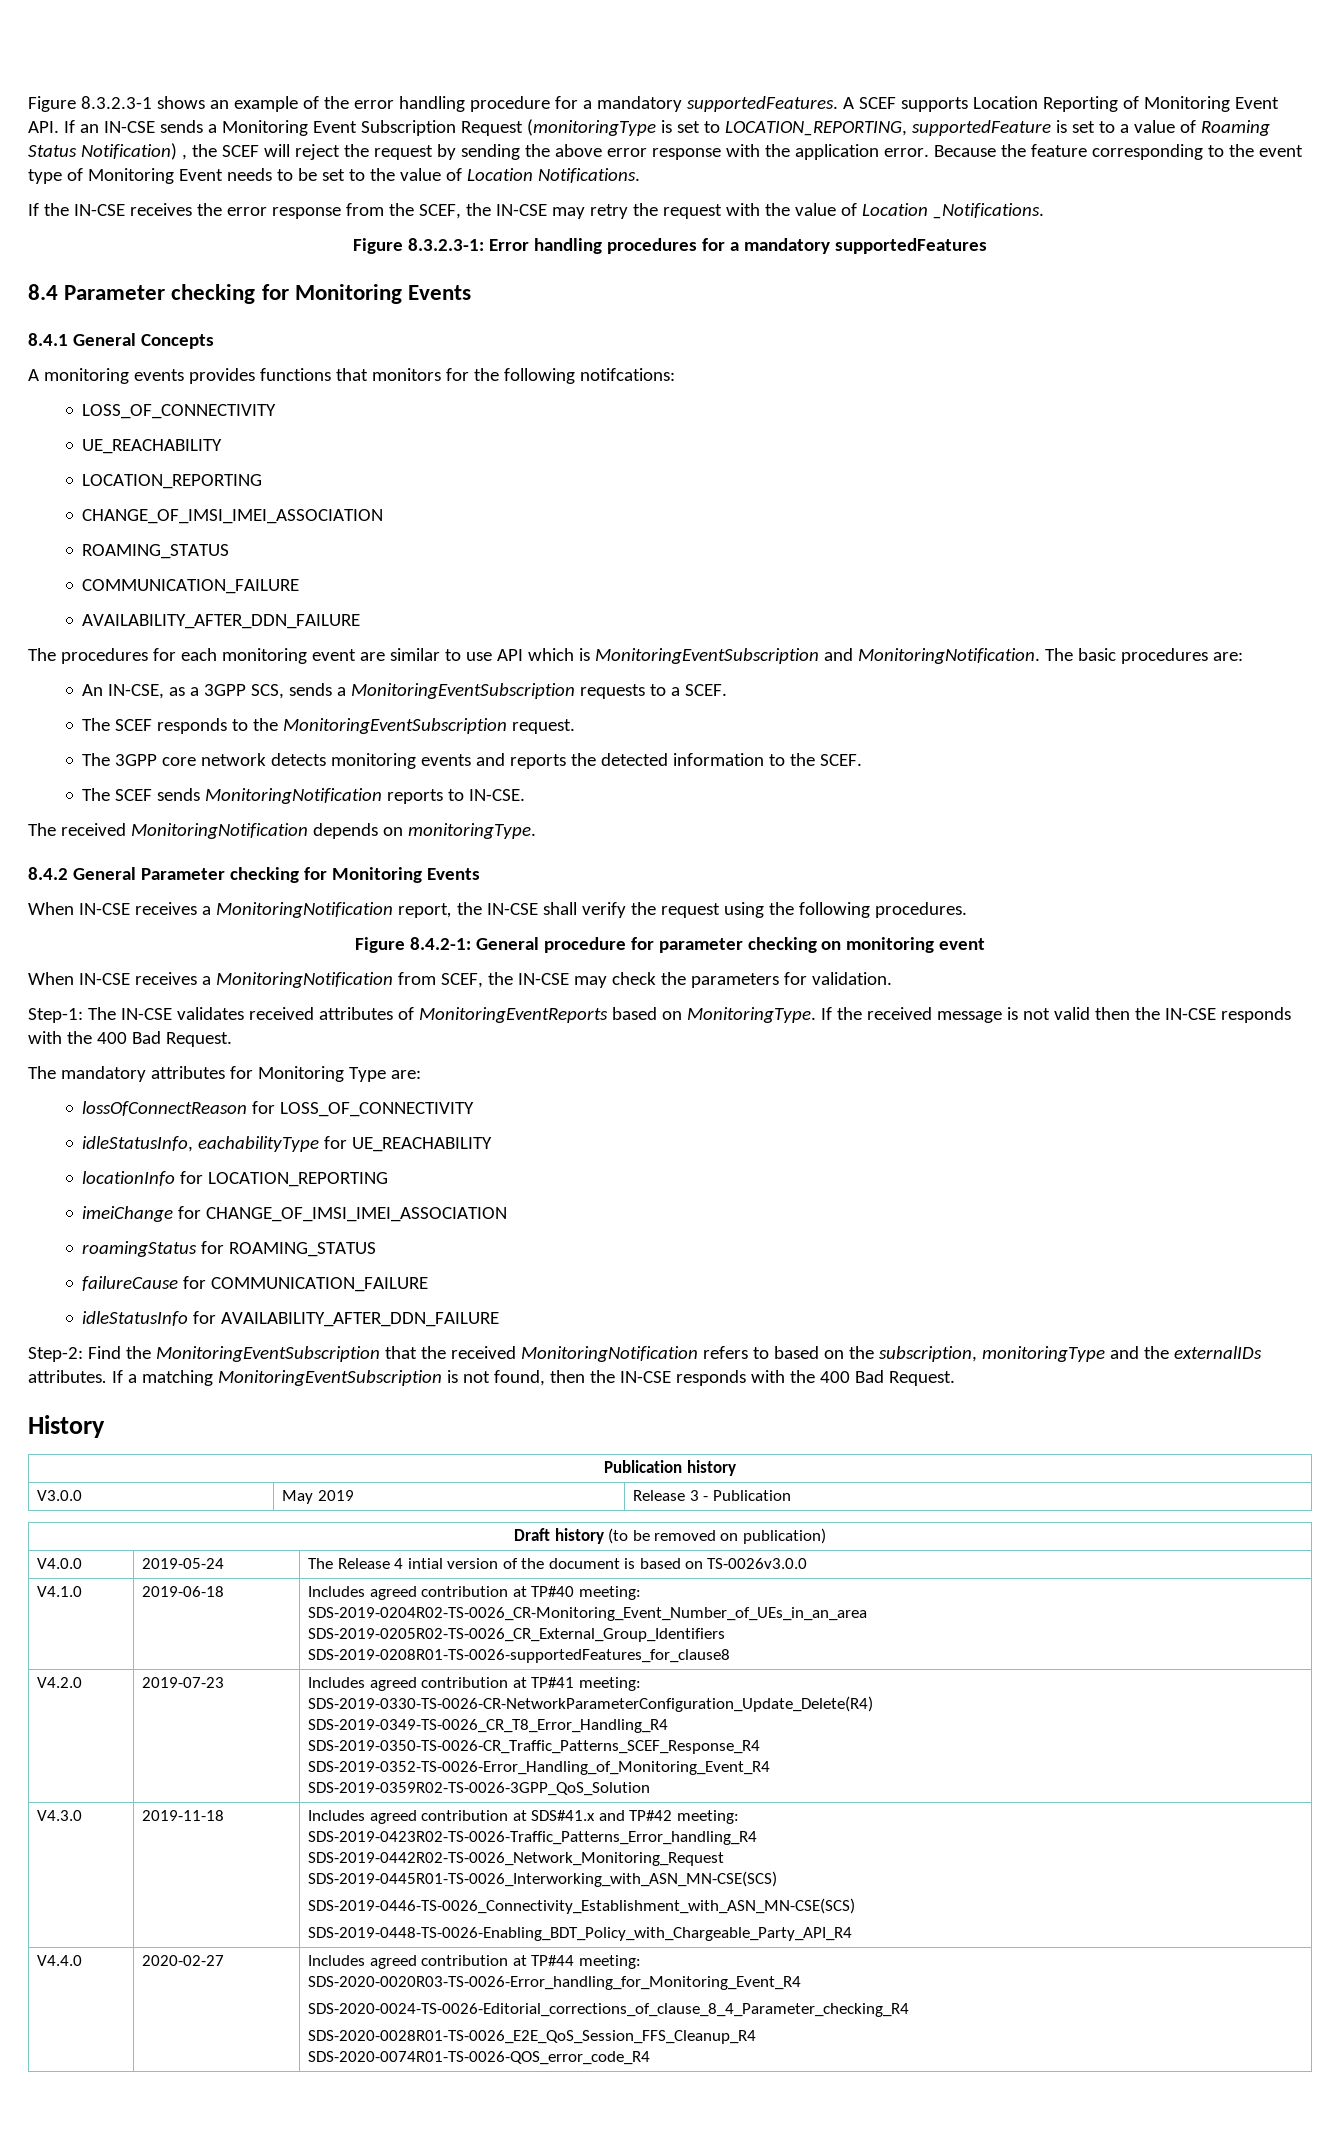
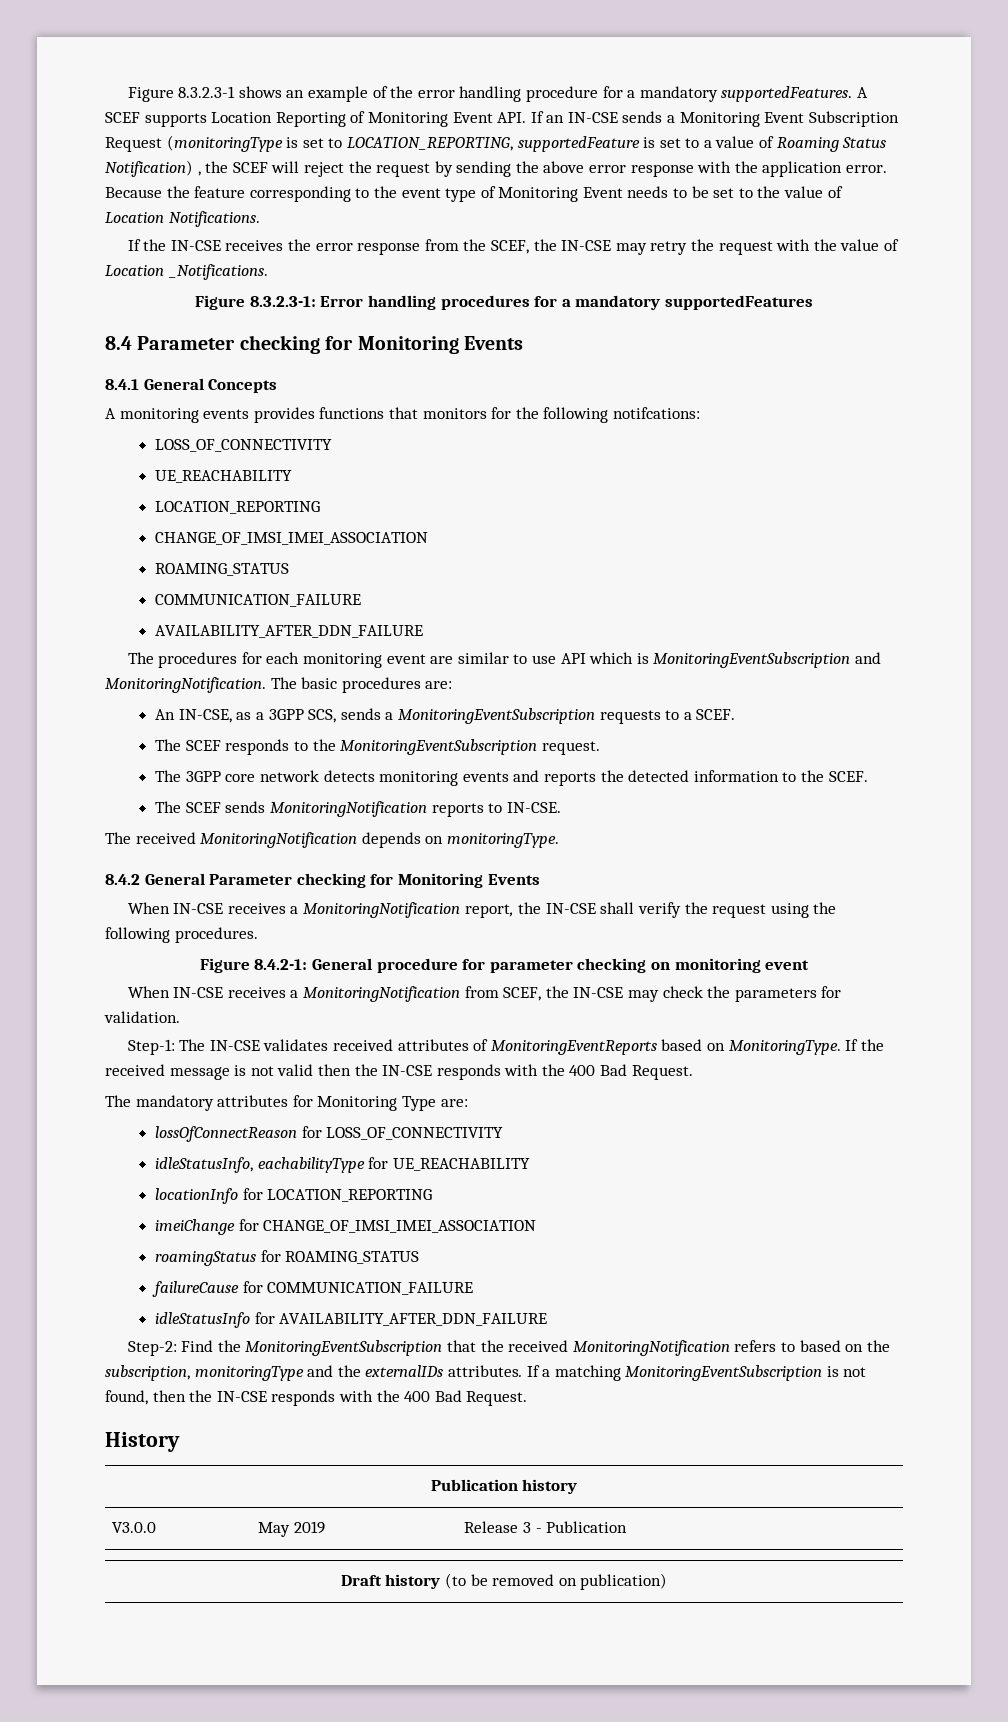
- V4.0.0 | 2019-05-24 | The Release 4 intial version of the document is based on TS-0026v3.0.0
- V4.1.0 | 2019-06-18 | Includes agreed contribution at TP#40 meeting:
- SDS-2019-0204R02-TS-0026_CR-Monitoring_Event_Number_of_UEs_in_an_area
- SDS-2019-0205R02-TS-0026_CR_External_Group_Identifiers
- SDS-2019-0208R01-TS-0026-supportedFeatures_for_clause8
- V4.2.0 | 2019-07-23 | Includes agreed contribution at TP#41 meeting:
- SDS-2019-0330-TS-0026-CR-NetworkParameterConfiguration_Update_Delete(R4)
- SDS-2019-0349-TS-0026_CR_T8_Error_Handling_R4
- SDS-2019-0350-TS-0026-CR_Traffic_Patterns_SCEF_Response_R4
- SDS-2019-0352-TS-0026-Error_Handling_of_Monitoring_Event_R4
- SDS-2019-0359R02-TS-0026-3GPP_QoS_Solution
- V4.3.0 | 2019-11-18 | Includes agreed contribution at SDS#41.x and TP#42 meeting:
- SDS-2019-0423R02-TS-0026-Traffic_Patterns_Error_handling_R4
- SDS-2019-0442R02-TS-0026_Network_Monitoring_Request
- SDS-2019-0445R01-TS-0026_Interworking_with_ASN_MN-CSE(SCS)
- SDS-2019-0446-TS-0026_Connectivity_Establishment_with_ASN_MN-CSE(SCS)
- SDS-2019-0448-TS-0026-Enabling_BDT_Policy_with_Chargeable_Party_API_R4
- V4.4.0 | 2020-02-27 | Includes agreed contribution at TP#44 meeting:
- SDS-2020-0020R03-TS-0026-Error_handling_for_Monitoring_Event_R4
- SDS-2020-0024-TS-0026-Editorial_corrections_of_clause_8_4_Parameter_checking_R4
- SDS-2020-0028R01-TS-0026_E2E_QoS_Session_FFS_Cleanup_R4
- SDS-2020-0074R01-TS-0026-QOS_error_code_R4

